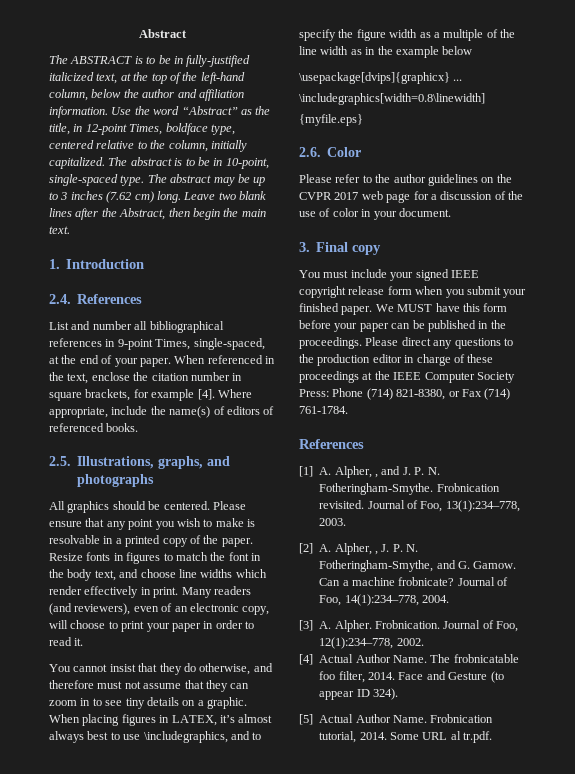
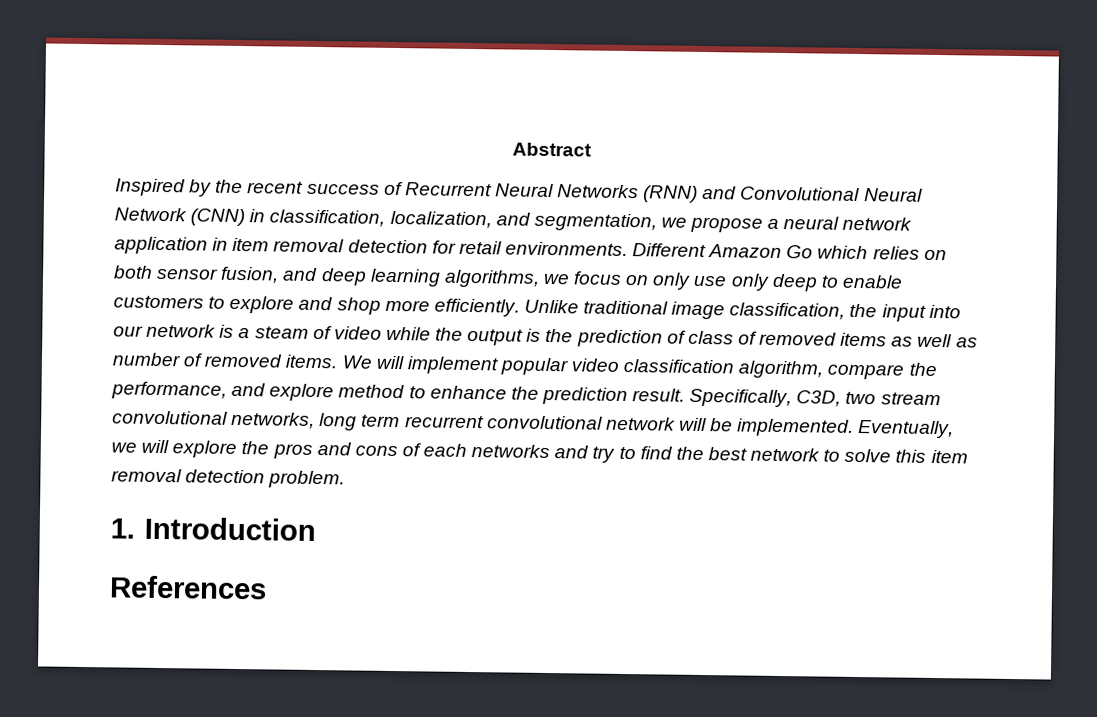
- The ABSTRACT is to be in fully-justified italicized text, at the top of the left-hand column, below the author and affiliation information. Use the word “Abstract” as the title, in 12-point Times, boldface type, centered relative to the column, initially capitalized. The abstract is to be in 10-point, single-spaced type. The abstract may be up to 3 inches (7.62 cm) long. Leave two blank lines after the Abstract, then begin the main text.
+ Inspired by the recent success of Recurrent Neural Networks (RNN) and Convolutional Neural Network (CNN) in classification, localization, and segmentation, we propose a neural network application in item removal detection for retail environments. Different Amazon Go which relies on both sensor fusion, and deep learning algorithms, we focus on only use only deep to enable customers to explore and shop more efficiently. Unlike traditional image classification, the input into our network is a steam of video while the output is the prediction of class of removed items as well as number of removed items. We will implement popular video classification algorithm, compare the performance, and explore method to enhance the prediction result. Specifically, C3D, two stream convolutional networks, long term recurrent convolutional network will be implemented. Eventually, we will explore the pros and cons of each networks and try to find the best network to solve this item removal detection problem.
- 2.4. References
- List and number all bibliographical references in 9-point Times, single-spaced, at the end of your paper. When referenced in the text, enclose the citation number in square brackets, for example [4]. Where appropriate, include the name(s) of editors of referenced books.
- 2.5. Illustrations, graphs, and photographs
- All graphics should be centered. Please ensure that any point you wish to make is resolvable in a printed copy of the paper. Resize fonts in figures to match the font in the body text, and choose line widths which render effectively in print. Many readers (and reviewers), even of an electronic copy, will choose to print your paper in order to read it.
- You cannot insist that they do otherwise, and therefore must not assume that they can zoom in to see tiny details on a graphic. When placing figures in LATEX, it’s almost always best to use \includegraphics, and to specify the figure width as a multiple of the line width as in the example below
- \usepackage[dvips]{graphicx} ...
- \includegraphics[width=0.8\linewidth]
- {myfile.eps}
- 2.6. Color
- Please refer to the author guidelines on the CVPR 2017 web page for a discussion of the use of color in your document.
- 3. Final copy
- You must include your signed IEEE copyright release form when you submit your finished paper. We MUST have this form before your paper can be published in the proceedings. Please direct any questions to the production editor in charge of these proceedings at the IEEE Computer Society Press: Phone (714) 821-8380, or Fax (714) 761-1784.
  References
- [1] A. Alpher, , and J. P. N. Fotheringham-Smythe. Frobnication revisited. Journal of Foo, 13(1):234–778, 2003.
- [2] A. Alpher, , J. P. N. Fotheringham-Smythe, and G. Gamow. Can a machine frobnicate? Journal of Foo, 14(1):234–778, 2004.
- [3] A. Alpher. Frobnication. Journal of Foo, 12(1):234–778, 2002.
- [4] Actual Author Name. The frobnicatable foo filter, 2014. Face and Gesture (to appear ID 324).
- [5] Actual Author Name. Frobnication tutorial, 2014. Some URL al tr.pdf.

